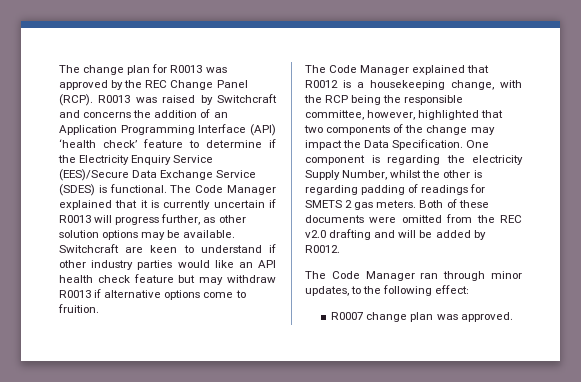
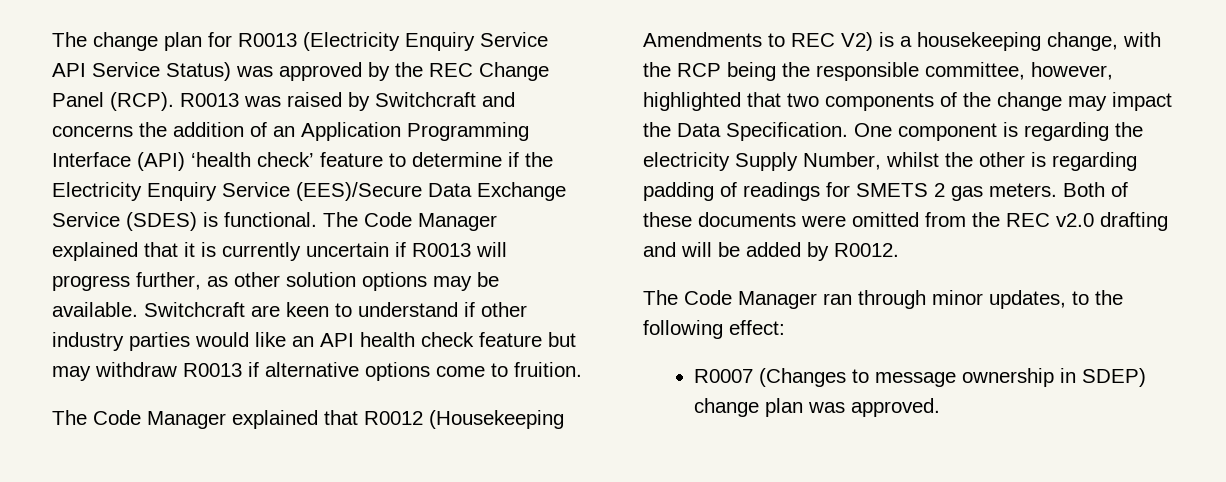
- The change plan for R0013 was approved by the REC Change Panel (RCP).
+ The change plan for R0013 (Electricity Enquiry Service API Service Status) was approved by the REC Change Panel (RCP).
- The Code Manager explained that R0012 is a housekeeping change, with the RCP being the responsible committee, however, highlighted that two components of the change may impact the Data Specification.
+ The Code Manager explained that R0012 (Housekeeping Amendments to REC V2) is a housekeeping change, with the RCP being the responsible committee, however, highlighted that two components of the change may impact the Data Specification.
- R0007 change plan was approved.
+ R0007 (Changes to message ownership in SDEP) change plan was approved.

